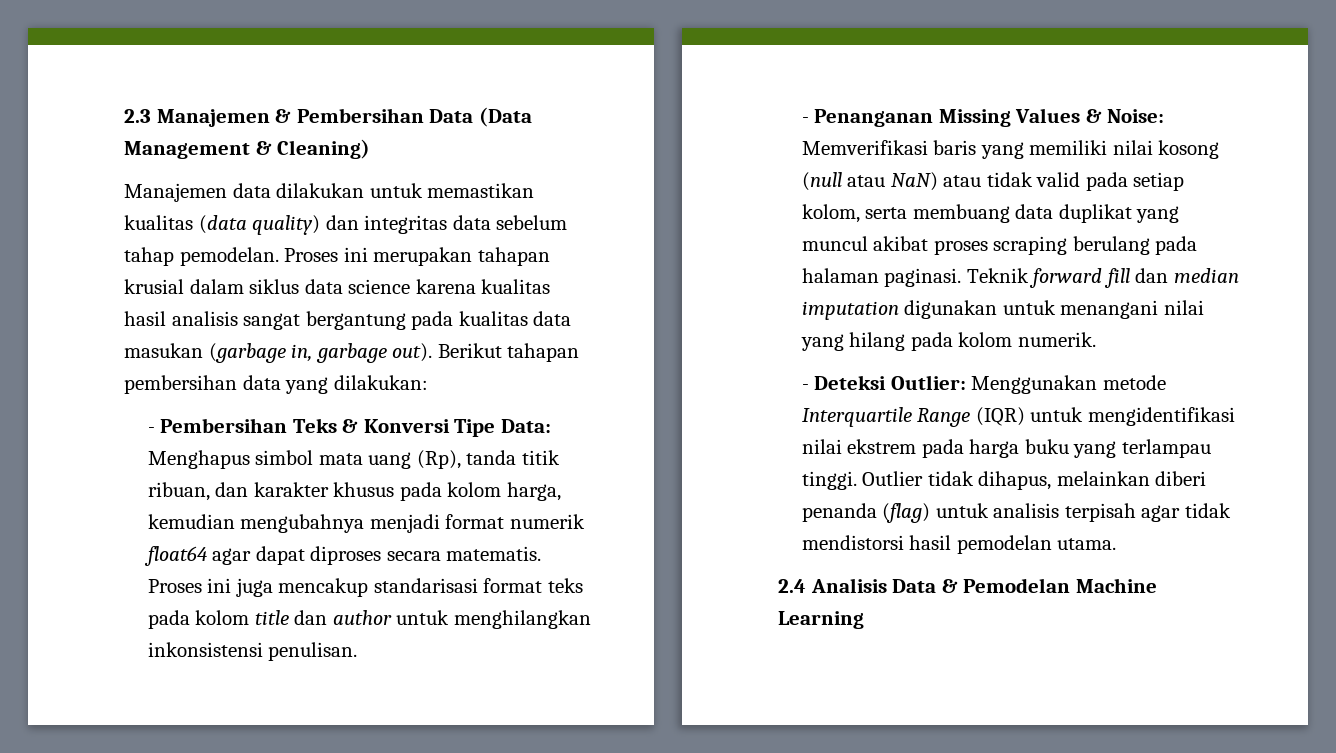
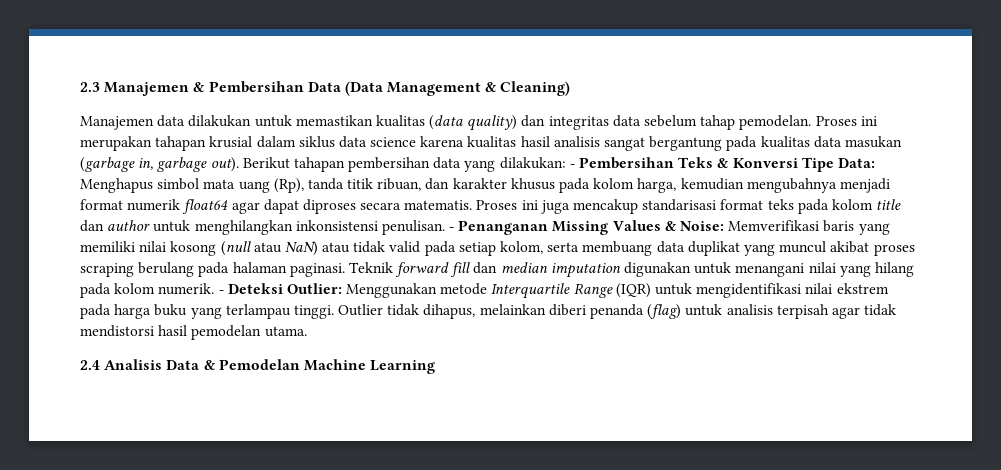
- Berikut tahapan pembersihan data yang dilakukan:
- - Pembersihan Teks & Konversi Tipe Data: Menghapus simbol mata uang (Rp), tanda titik ribuan, dan karakter khusus pada kolom harga, kemudian mengubahnya menjadi format numerik float64 agar dapat diproses secara matematis.
+ Berikut tahapan pembersihan data yang dilakukan: - Pembersihan Teks & Konversi Tipe Data: Menghapus simbol mata uang (Rp), tanda titik ribuan, dan karakter khusus pada kolom harga, kemudian mengubahnya menjadi format numerik float64 agar dapat diproses secara matematis.
- Proses ini juga mencakup standarisasi format teks pada kolom title dan author untuk menghilangkan inkonsistensi penulisan.
- - Penanganan Missing Values & Noise: Memverifikasi baris yang memiliki nilai kosong (null atau NaN) atau tidak valid pada setiap kolom, serta membuang data duplikat yang muncul akibat proses scraping berulang pada halaman paginasi.
+ Proses ini juga mencakup standarisasi format teks pada kolom title dan author untuk menghilangkan inkonsistensi penulisan. - Penanganan Missing Values & Noise: Memverifikasi baris yang memiliki nilai kosong (null atau NaN) atau tidak valid pada setiap kolom, serta membuang data duplikat yang muncul akibat proses scraping berulang pada halaman paginasi.
- Teknik forward fill dan median imputation digunakan untuk menangani nilai yang hilang pada kolom numerik.
- - Deteksi Outlier: Menggunakan metode Interquartile Range (IQR) untuk mengidentifikasi nilai ekstrem pada harga buku yang terlampau tinggi.
+ Teknik forward fill dan median imputation digunakan untuk menangani nilai yang hilang pada kolom numerik. - Deteksi Outlier: Menggunakan metode Interquartile Range (IQR) untuk mengidentifikasi nilai ekstrem pada harga buku yang terlampau tinggi.

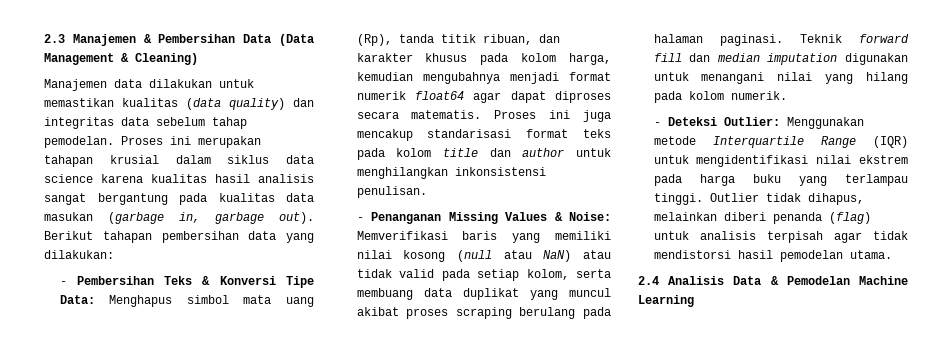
- Berikut tahapan pembersihan data yang dilakukan: - Pembersihan Teks & Konversi Tipe Data: Menghapus simbol mata uang (Rp), tanda titik ribuan, dan karakter khusus pada kolom harga, kemudian mengubahnya menjadi format numerik float64 agar dapat diproses secara matematis.
+ Berikut tahapan pembersihan data yang dilakukan:
+ - Pembersihan Teks & Konversi Tipe Data: Menghapus simbol mata uang (Rp), tanda titik ribuan, dan karakter khusus pada kolom harga, kemudian mengubahnya menjadi format numerik float64 agar dapat diproses secara matematis.
- Proses ini juga mencakup standarisasi format teks pada kolom title dan author untuk menghilangkan inkonsistensi penulisan. - Penanganan Missing Values & Noise: Memverifikasi baris yang memiliki nilai kosong (null atau NaN) atau tidak valid pada setiap kolom, serta membuang data duplikat yang muncul akibat proses scraping berulang pada halaman paginasi.
+ Proses ini juga mencakup standarisasi format teks pada kolom title dan author untuk menghilangkan inkonsistensi penulisan.
+ - Penanganan Missing Values & Noise: Memverifikasi baris yang memiliki nilai kosong (null atau NaN) atau tidak valid pada setiap kolom, serta membuang data duplikat yang muncul akibat proses scraping berulang pada halaman paginasi.
- Teknik forward fill dan median imputation digunakan untuk menangani nilai yang hilang pada kolom numerik. - Deteksi Outlier: Menggunakan metode Interquartile Range (IQR) untuk mengidentifikasi nilai ekstrem pada harga buku yang terlampau tinggi.
+ Teknik forward fill dan median imputation digunakan untuk menangani nilai yang hilang pada kolom numerik.
+ - Deteksi Outlier: Menggunakan metode Interquartile Range (IQR) untuk mengidentifikasi nilai ekstrem pada harga buku yang terlampau tinggi.

